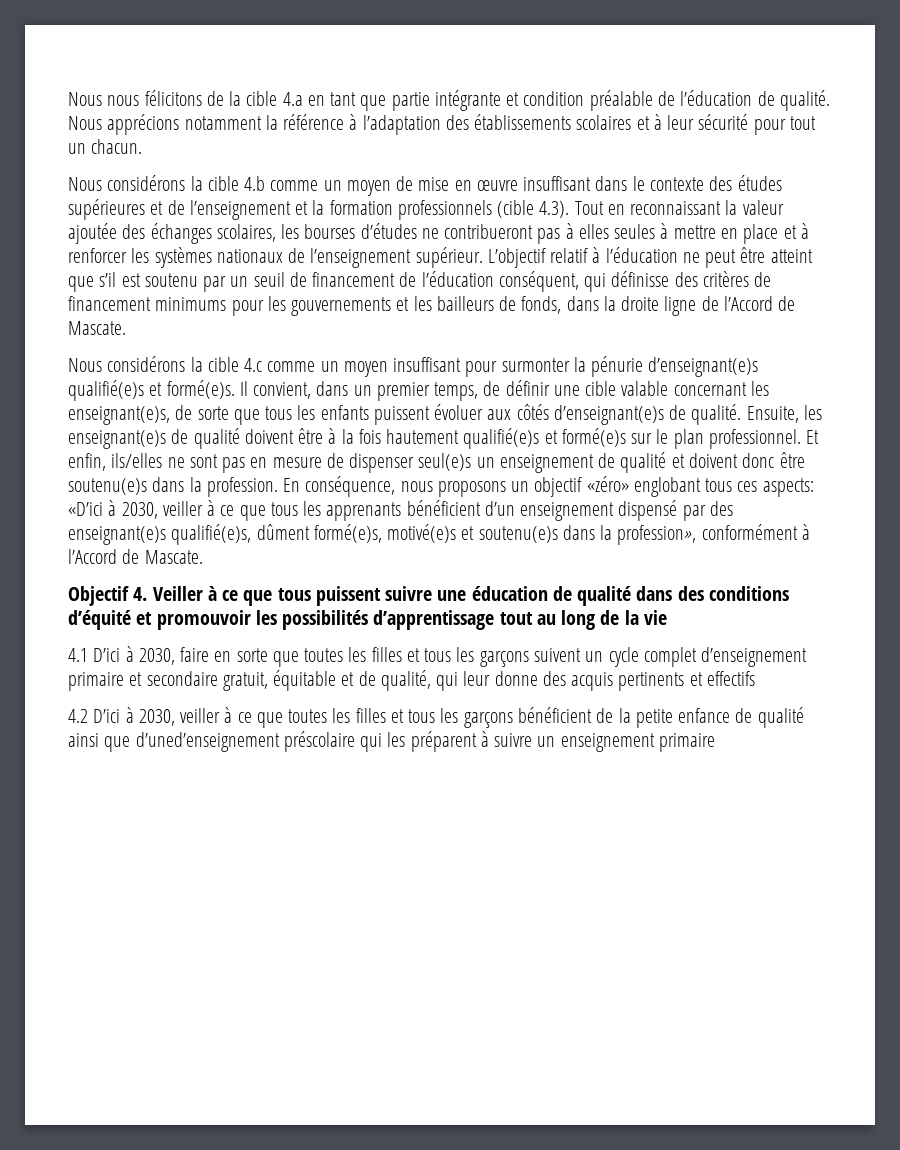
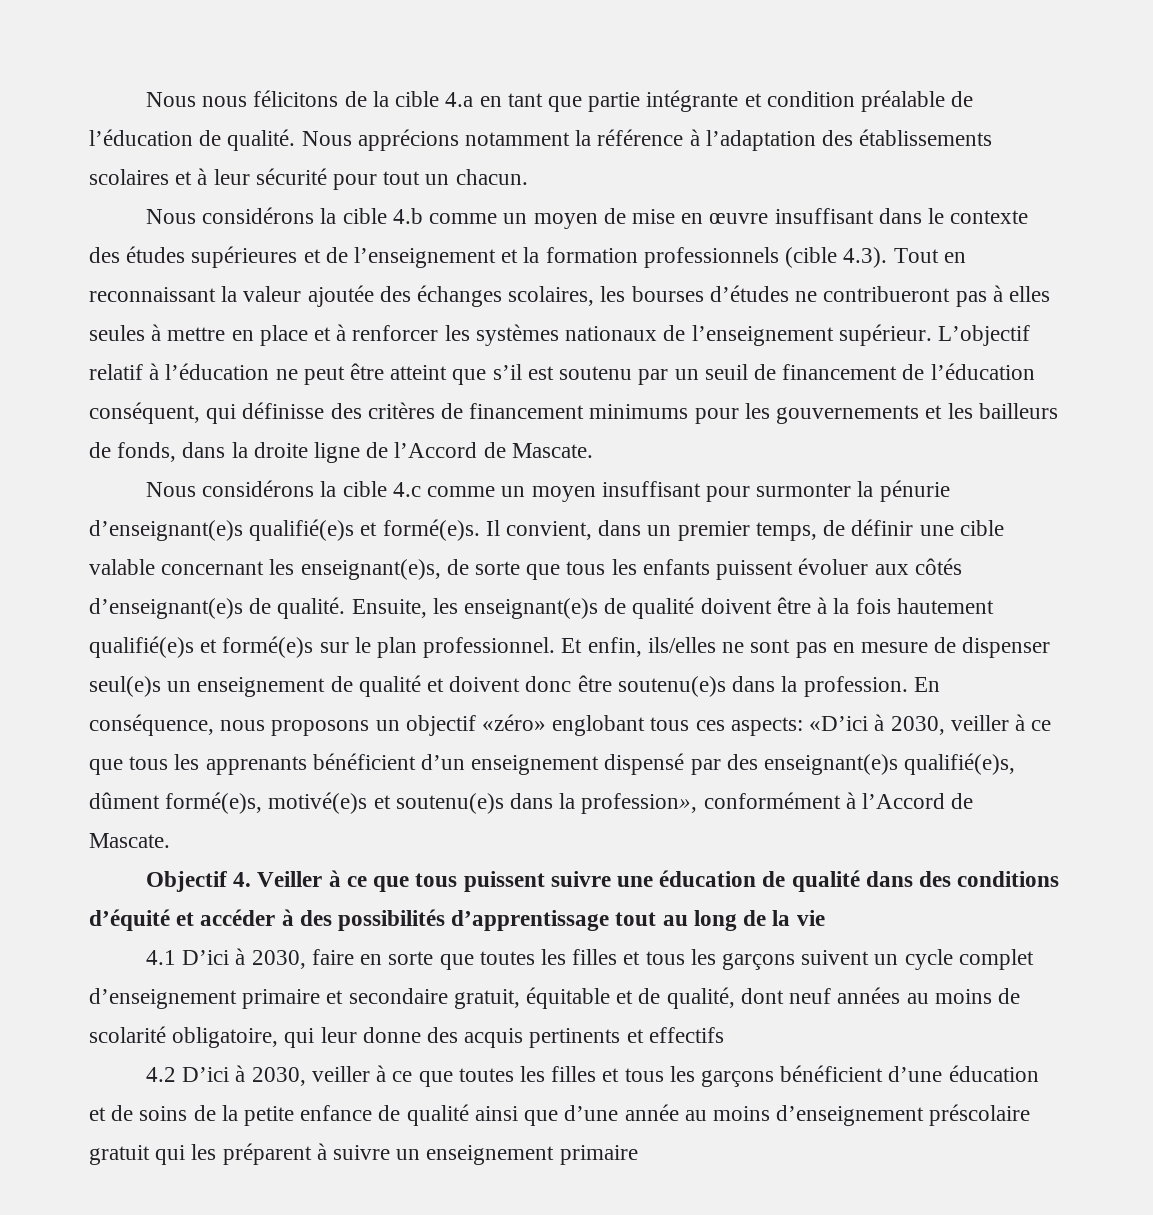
- Objectif 4. Veiller à ce que tous puissent suivre une éducation de qualité dans des conditions d’équité et promouvoir les possibilités d’apprentissage tout au long de la vie
+ Objectif 4. Veiller à ce que tous puissent suivre une éducation de qualité dans des conditions d’équité et accéder à des possibilités d’apprentissage tout au long de la vie
- 4.1 D’ici à 2030, faire en sorte que toutes les filles et tous les garçons suivent un cycle complet d’enseignement primaire et secondaire gratuit, équitable et de qualité, qui leur donne des acquis pertinents et effectifs
+ 4.1 D’ici à 2030, faire en sorte que toutes les filles et tous les garçons suivent un cycle complet d’enseignement primaire et secondaire gratuit, équitable et de qualité, dont neuf années au moins de scolarité obligatoire, qui leur donne des acquis pertinents et effectifs
- 4.2 D’ici à 2030, veiller à ce que toutes les filles et tous les garçons bénéficient de la petite enfance de qualité ainsi que d’uned’enseignement préscolaire qui les préparent à suivre un enseignement primaire
+ 4.2 D’ici à 2030, veiller à ce que toutes les filles et tous les garçons bénéficient d’une éducation et de soins de la petite enfance de qualité ainsi que d’une année au moins d’enseignement préscolaire gratuit qui les préparent à suivre un enseignement primaire

